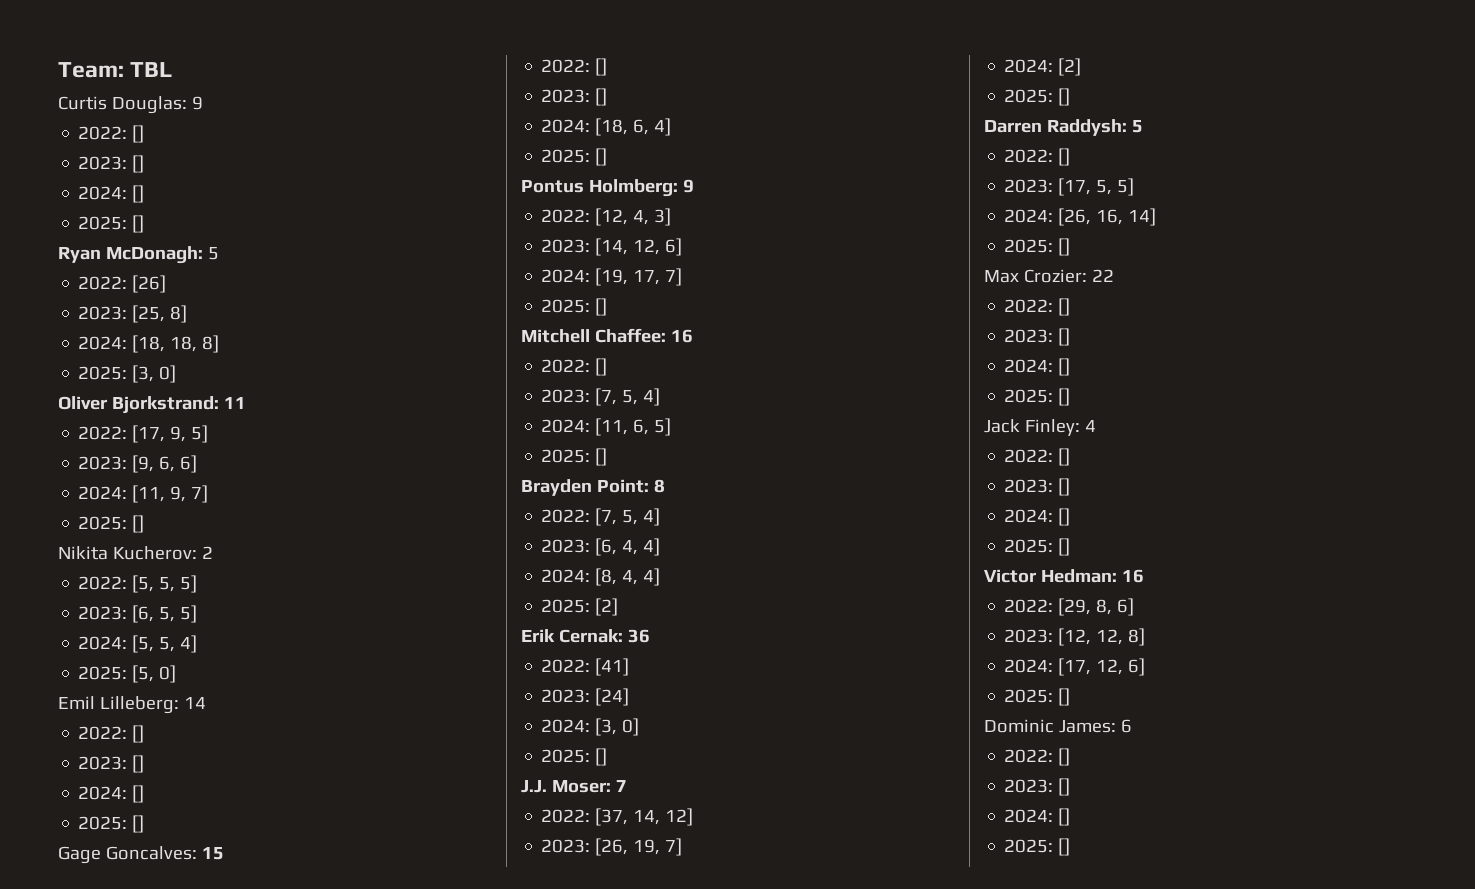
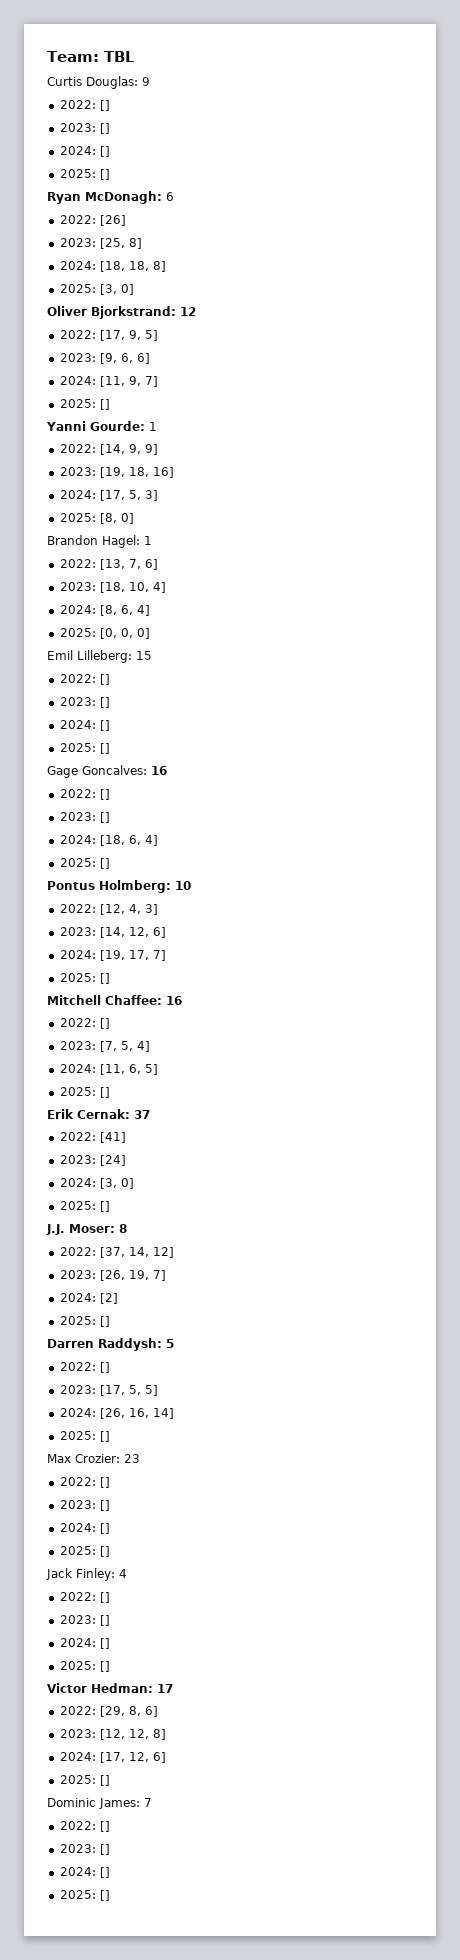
- Ryan McDonagh: 5
+ Ryan McDonagh: 6
- Oliver Bjorkstrand: 11
+ Oliver Bjorkstrand: 12
- Nikita Kucherov: 2
- 2022: [5, 5, 5]
- 2023: [6, 5, 5]
- 2024: [5, 5, 4]
- 2025: [5, 0]
+ Yanni Gourde: 1
+ 2022: [14, 9, 9]
+ 2023: [19, 18, 16]
+ 2024: [17, 5, 3]
+ 2025: [8, 0]
+ Brandon Hagel: 1
+ 2022: [13, 7, 6]
+ 2023: [18, 10, 4]
+ 2024: [8, 6, 4]
+ 2025: [0, 0, 0]
- Emil Lilleberg: 14
+ Emil Lilleberg: 15
- Gage Goncalves: 15
+ Gage Goncalves: 16
- Pontus Holmberg: 9
+ Pontus Holmberg: 10
- Brayden Point: 8
- 2022: [7, 5, 4]
- 2023: [6, 4, 4]
- 2024: [8, 4, 4]
- 2025: [2]
- Erik Cernak: 36
+ Erik Cernak: 37
- J.J. Moser: 7
+ J.J. Moser: 8
- Max Crozier: 22
+ Max Crozier: 23
- Victor Hedman: 16
+ Victor Hedman: 17
- Dominic James: 6
+ Dominic James: 7

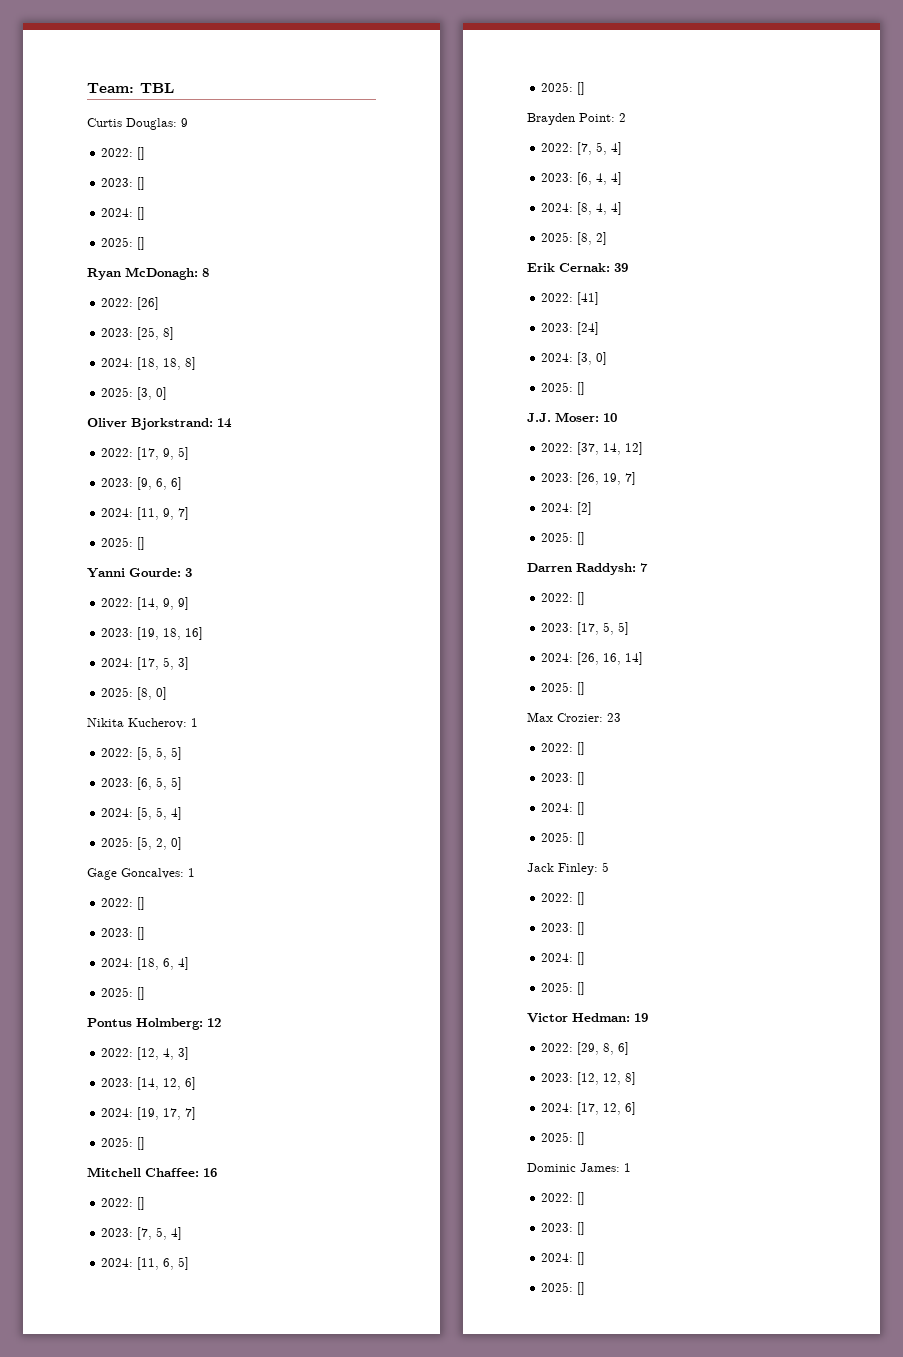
- Ryan McDonagh: 6
+ Ryan McDonagh: 8
- Oliver Bjorkstrand: 12
+ Oliver Bjorkstrand: 14
- Yanni Gourde: 1
+ Yanni Gourde: 3
- Brandon Hagel: 1
- 2022: [13, 7, 6]
- 2023: [18, 10, 4]
- 2024: [8, 6, 4]
- 2025: [0, 0, 0]
- Emil Lilleberg: 15
- 2022: []
- 2023: []
- 2024: []
- 2025: []
+ Nikita Kucherov: 1
+ 2022: [5, 5, 5]
+ 2023: [6, 5, 5]
+ 2024: [5, 5, 4]
+ 2025: [5, 2, 0]
- Gage Goncalves: 16
+ Gage Goncalves: 1
- Pontus Holmberg: 10
+ Pontus Holmberg: 12
+ Brayden Point: 2
+ 2022: [7, 5, 4]
+ 2023: [6, 4, 4]
+ 2024: [8, 4, 4]
+ 2025: [8, 2]
- Erik Cernak: 37
+ Erik Cernak: 39
- J.J. Moser: 8
+ J.J. Moser: 10
- Darren Raddysh: 5
+ Darren Raddysh: 7
- Jack Finley: 4
+ Jack Finley: 5
- Victor Hedman: 17
+ Victor Hedman: 19
- Dominic James: 7
+ Dominic James: 1

